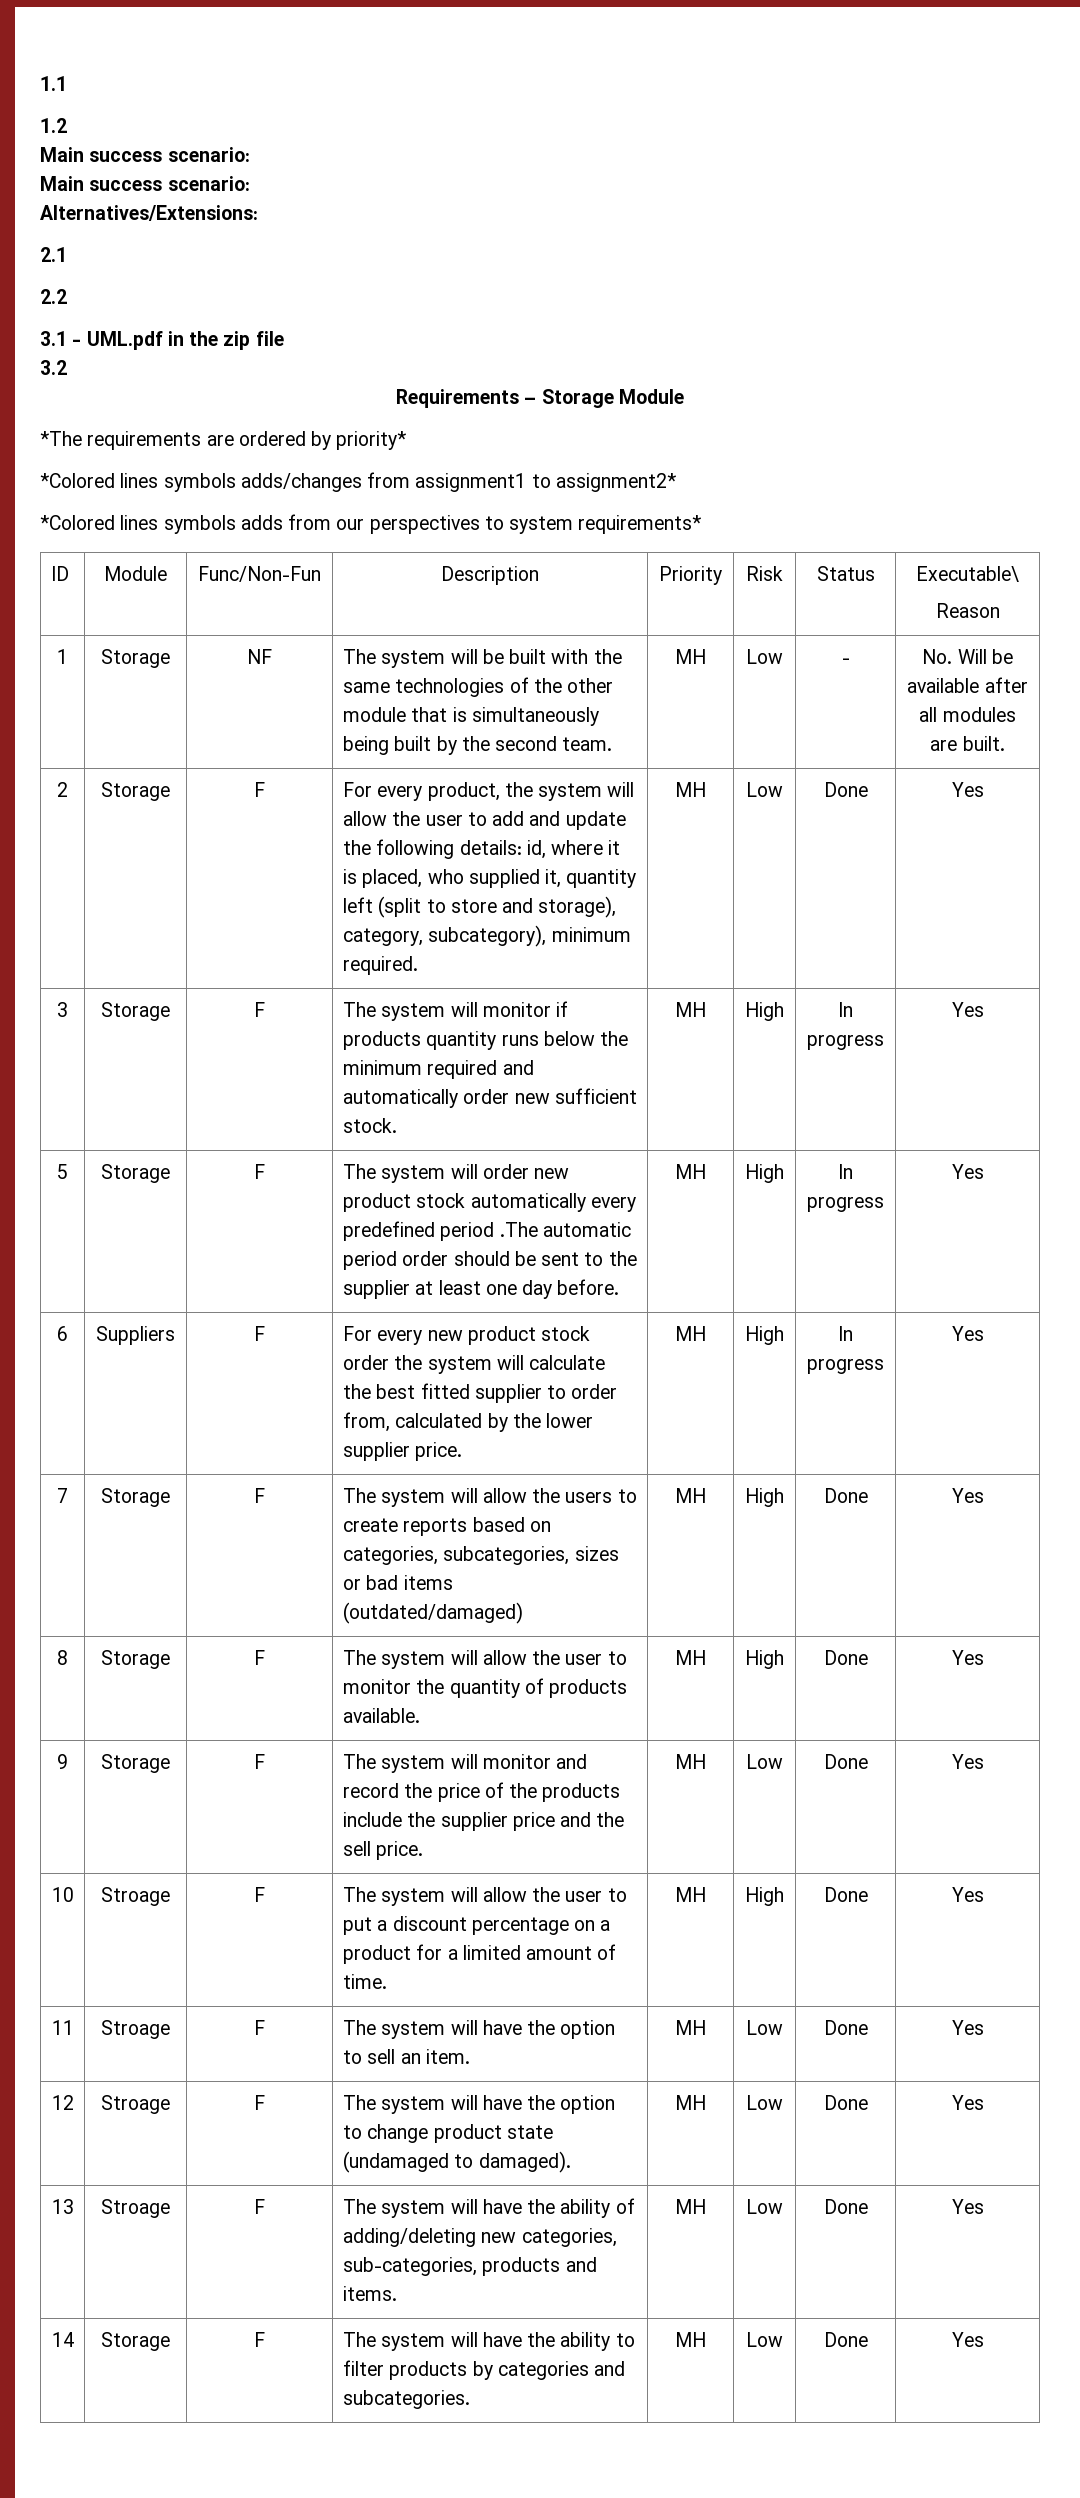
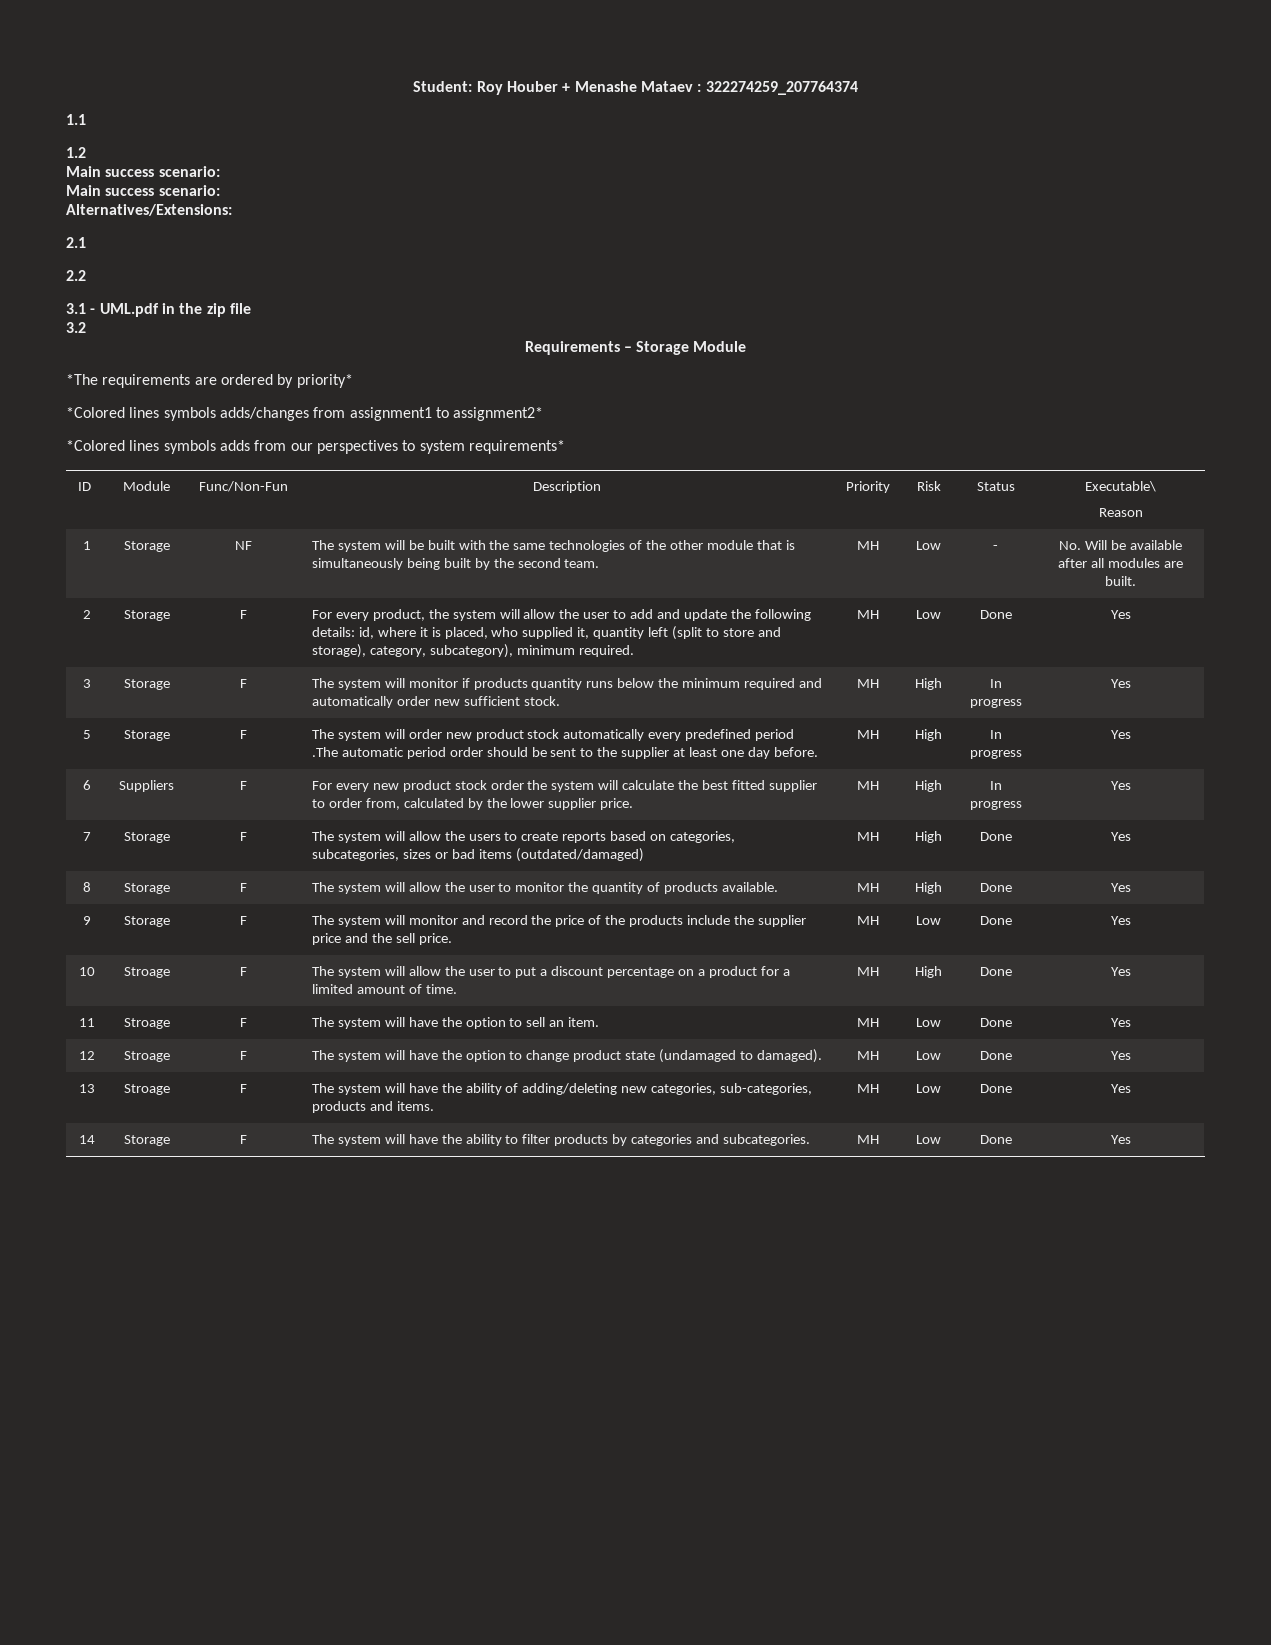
+ Student: Roy Houber + Menashe Mataev : 322274259_207764374

